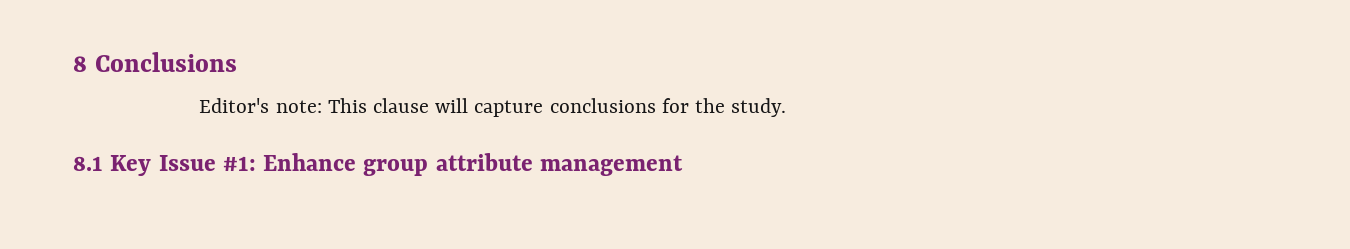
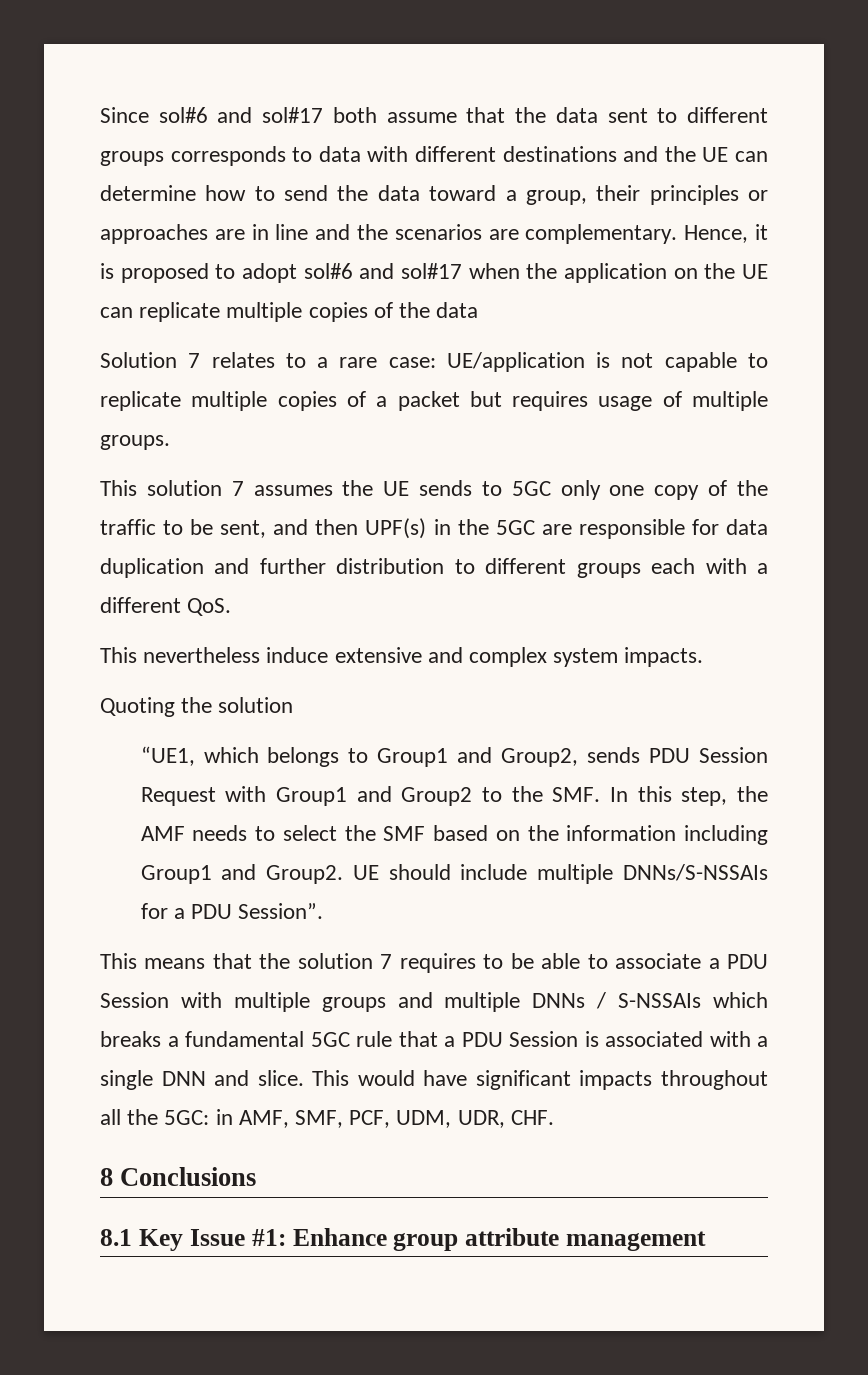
+ Since sol#6 and sol#17 both assume that the data sent to different groups corresponds to data with different destinations and the UE can determine how to send the data toward a group, their principles or approaches are in line and the scenarios are complementary. Hence, it is proposed to adopt sol#6 and sol#17 when the application on the UE can replicate multiple copies of the data
+ Solution 7 relates to a rare case: UE/application is not capable to replicate multiple copies of a packet but requires usage of multiple groups.
+ This solution 7 assumes the UE sends to 5GC only one copy of the traffic to be sent, and then UPF(s) in the 5GC are responsible for data duplication and further distribution to different groups each with a different QoS.
+ This nevertheless induce extensive and complex system impacts.
+ Quoting the solution
+ “UE1, which belongs to Group1 and Group2, sends PDU Session Request with Group1 and Group2 to the SMF. In this step, the AMF needs to select the SMF based on the information including Group1 and Group2. UE should include multiple DNNs/S-NSSAIs for a PDU Session”.
+ This means that the solution 7 requires to be able to associate a PDU Session with multiple groups and multiple DNNs / S-NSSAIs which breaks a fundamental 5GC rule that a PDU Session is associated with a single DNN and slice. This would have significant impacts throughout all the 5GC: in AMF, SMF, PCF, UDM, UDR, CHF.
  8 Conclusions
- Editor's note: This clause will capture conclusions for the study.

